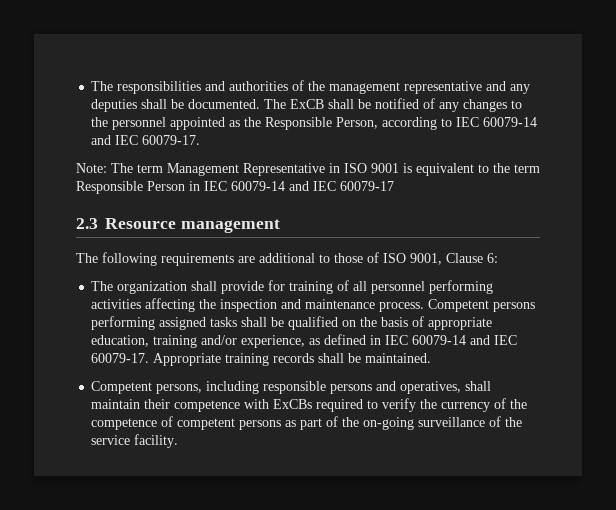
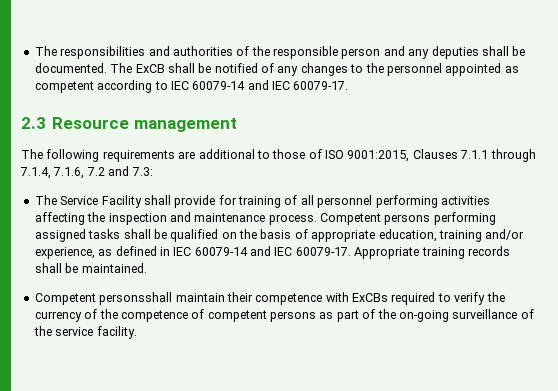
- The responsibilities and authorities of the management representative and any deputies shall be documented.
+ The responsibilities and authorities of the responsible person and any deputies shall be documented.
- The ExCB shall be notified of any changes to the personnel appointed as the Responsible Person, according to IEC 60079-14 and IEC 60079-17.
+ The ExCB shall be notified of any changes to the personnel appointed as competent according to IEC 60079-14 and IEC 60079-17.
- Note: The term Management Representative in ISO 9001 is equivalent to the term Responsible Person in IEC 60079-14 and IEC 60079-17
- The following requirements are additional to those of ISO 9001, Clause 6:
- The organization shall provide for training of all personnel performing activities affecting the inspection and maintenance process.
+ The following requirements are additional to those of ISO 9001:2015, Clauses 7.1.1 through 7.1.4, 7.1.6, 7.2 and 7.3:
+ The Service Facility shall provide for training of all personnel performing activities affecting the inspection and maintenance process.
- Competent persons, including responsible persons and operatives, shall maintain their competence with ExCBs required to verify the currency of the competence of competent persons as part of the on-going surveillance of the service facility.
+ Competent personsshall maintain their competence with ExCBs required to verify the currency of the competence of competent persons as part of the on-going surveillance of the service facility.

